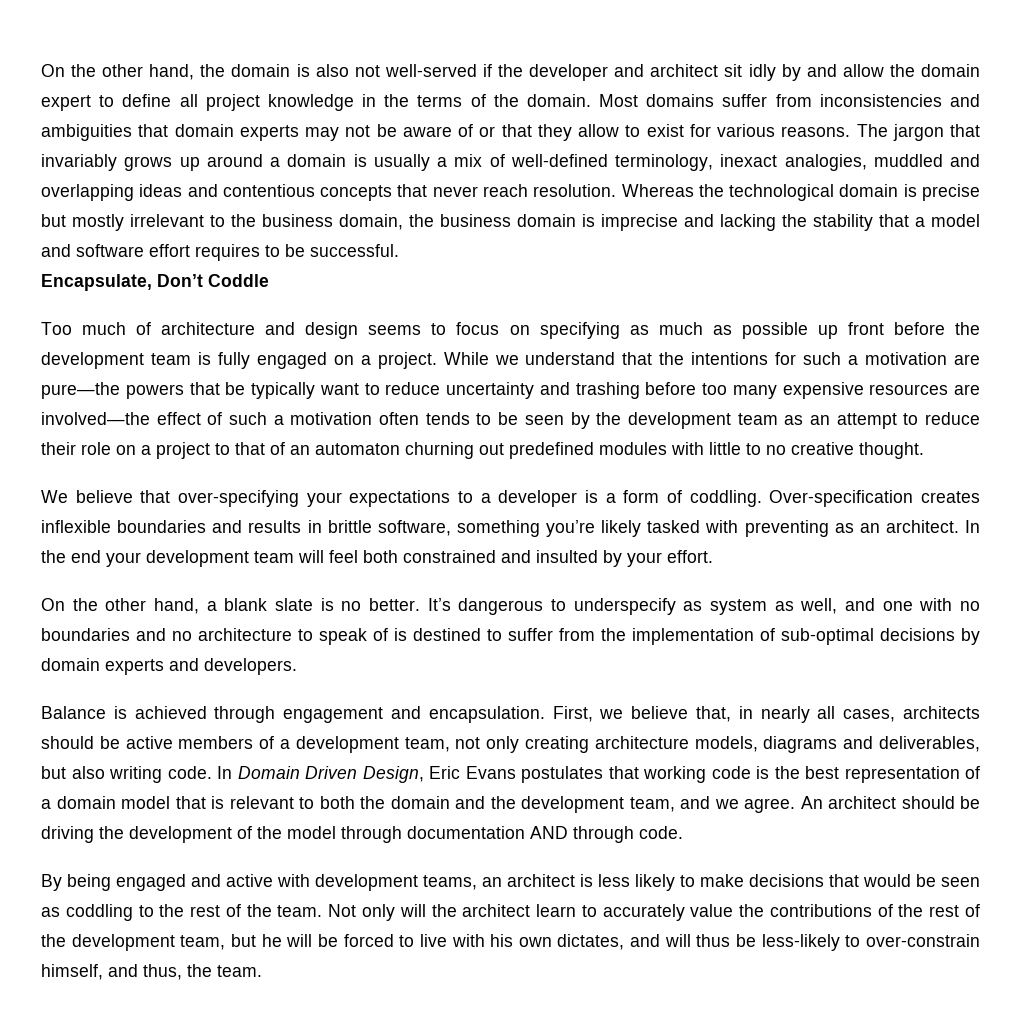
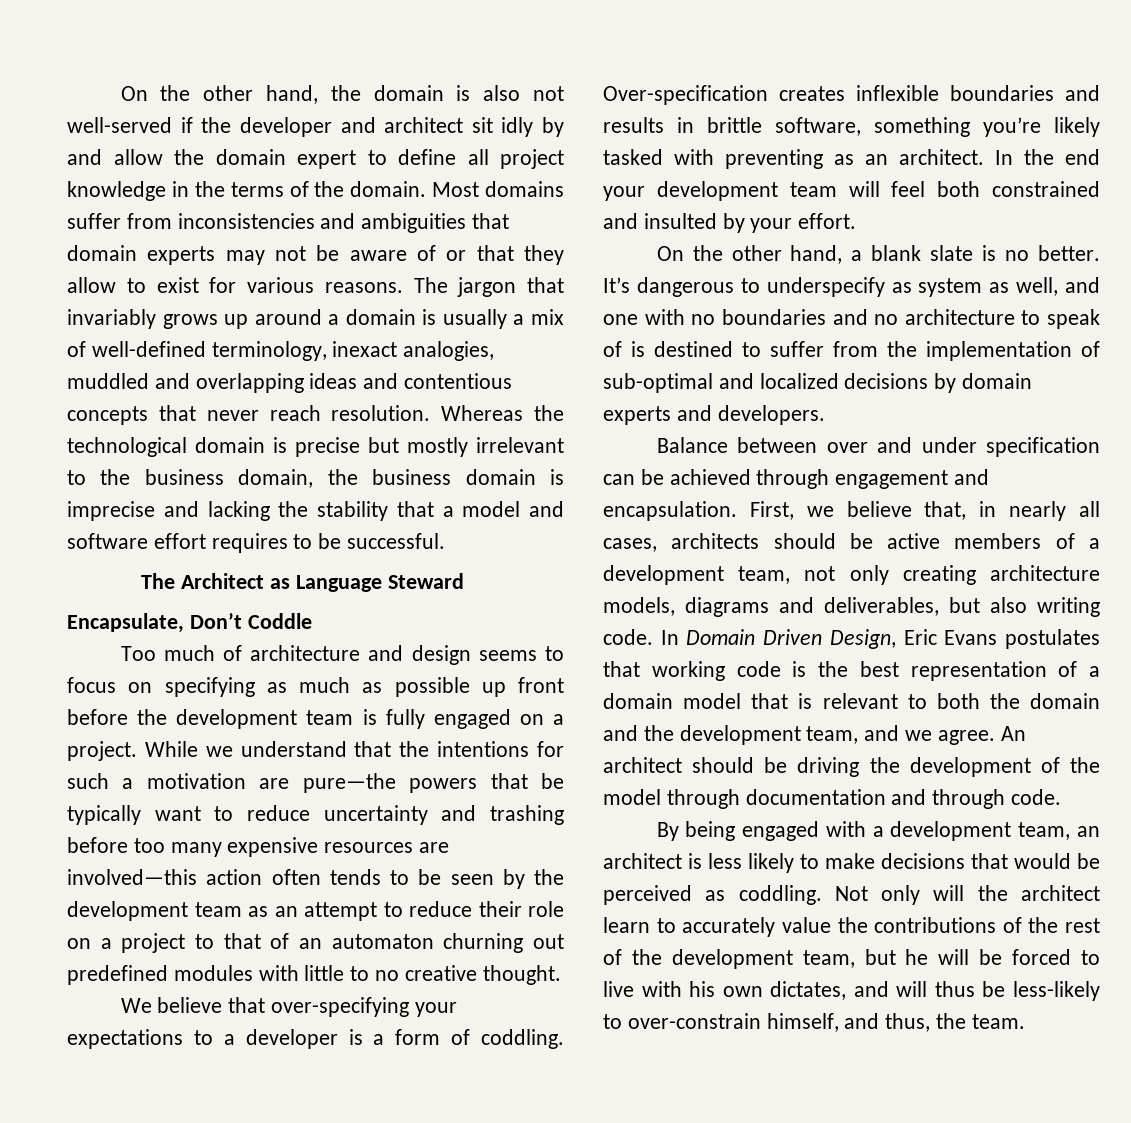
+ The Architect as Language Steward
- While we understand that the intentions for such a motivation are pure—the powers that be typically want to reduce uncertainty and trashing before too many expensive resources are involved—the effect of such a motivation often tends to be seen by the development team as an attempt to reduce their role on a project to that of an automaton churning out predefined modules with little to no creative thought.
+ While we understand that the intentions for such a motivation are pure—the powers that be typically want to reduce uncertainty and trashing before too many expensive resources are involved—this action often tends to be seen by the development team as an attempt to reduce their role on a project to that of an automaton churning out predefined modules with little to no creative thought.
- It’s dangerous to underspecify as system as well, and one with no boundaries and no architecture to speak of is destined to suffer from the implementation of sub-optimal decisions by domain experts and developers.
+ It’s dangerous to underspecify as system as well, and one with no boundaries and no architecture to speak of is destined to suffer from the implementation of sub-optimal and localized decisions by domain experts and developers.
- Balance is achieved through engagement and encapsulation.
+ Balance between over and under specification can be achieved through engagement and encapsulation.
- An architect should be driving the development of the model through documentation AND through code.
+ An architect should be driving the development of the model through documentation and through code.
- By being engaged and active with development teams, an architect is less likely to make decisions that would be seen as coddling to the rest of the team.
+ By being engaged with a development team, an architect is less likely to make decisions that would be perceived as coddling.

